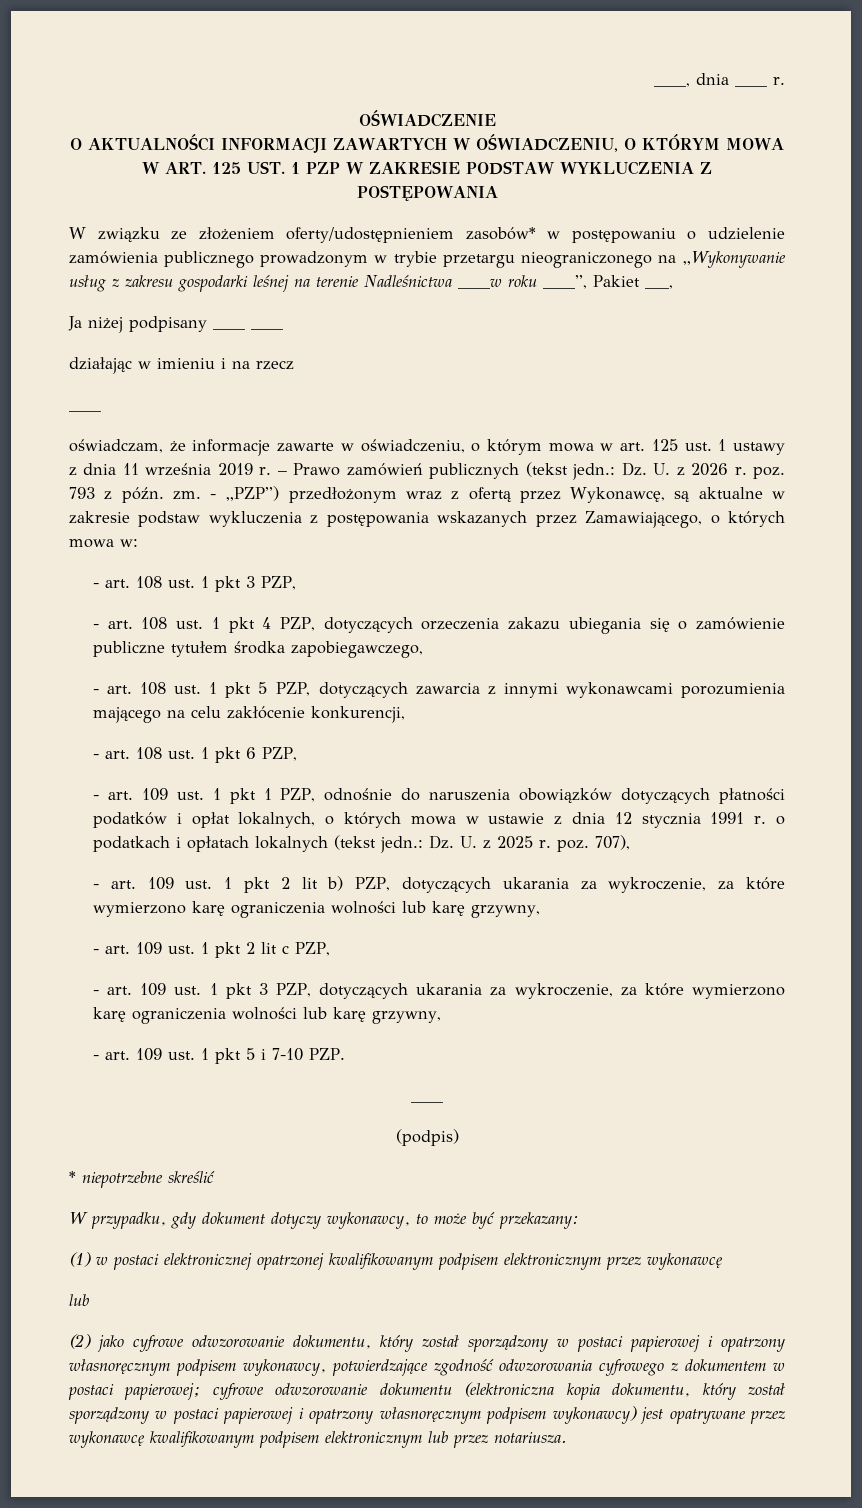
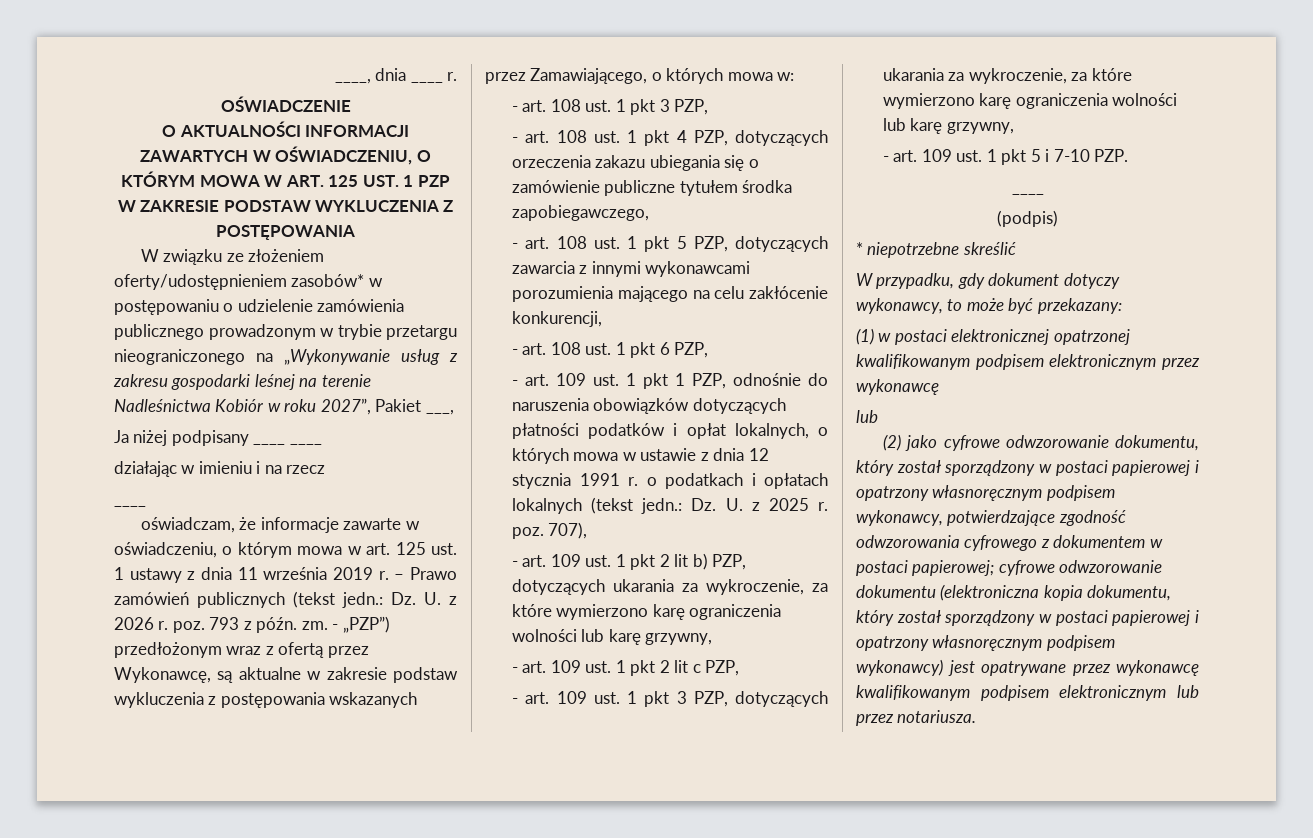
- W związku ze złożeniem oferty/udostępnieniem zasobów* w postępowaniu o udzielenie zamówienia publicznego prowadzonym w trybie przetargu nieograniczonego na „Wykonywanie usług z zakresu gospodarki leśnej na terenie Nadleśnictwa ____w roku ____”, Pakiet ___,
+ W związku ze złożeniem oferty/udostępnieniem zasobów* w postępowaniu o udzielenie zamówienia publicznego prowadzonym w trybie przetargu nieograniczonego na „Wykonywanie usług z zakresu gospodarki leśnej na terenie Nadleśnictwa Kobiór w roku 2027”, Pakiet ___,

